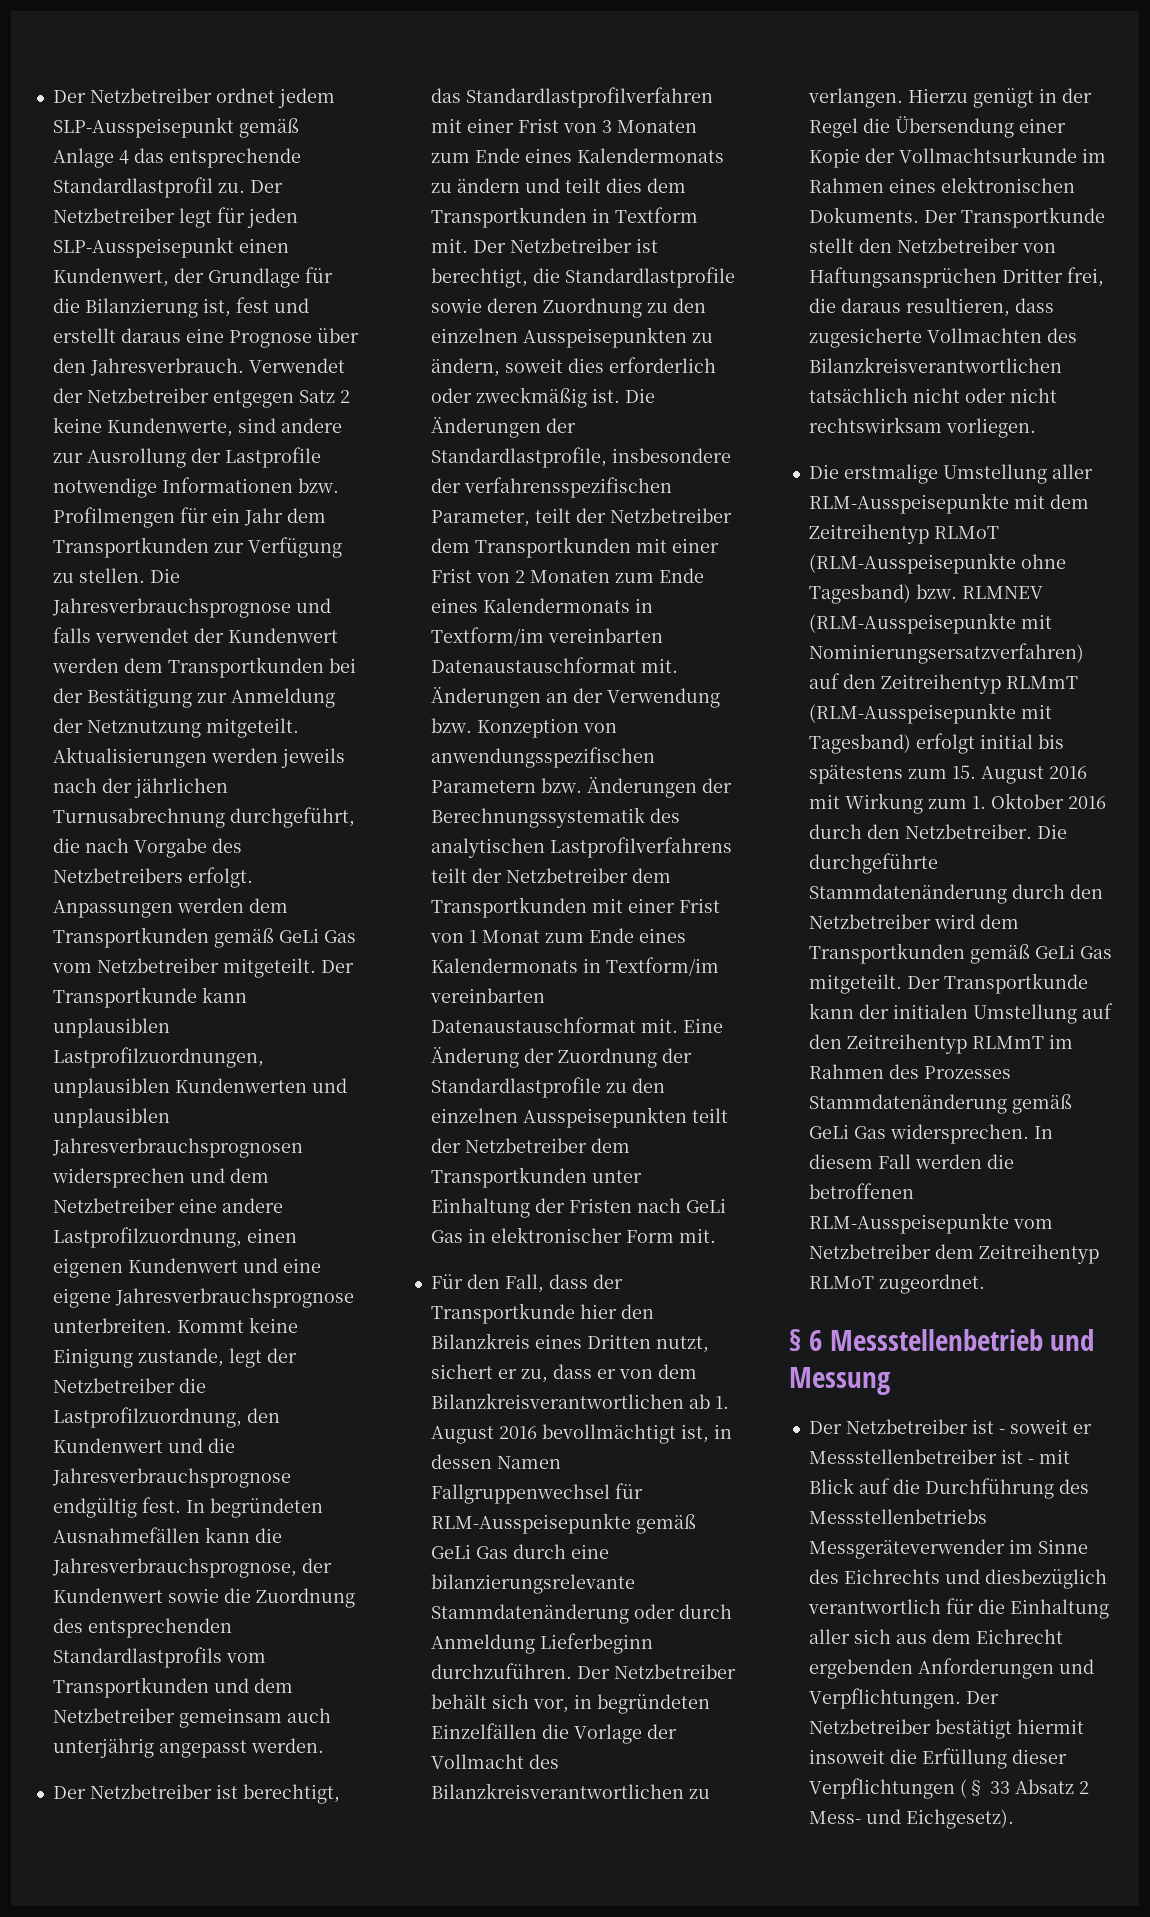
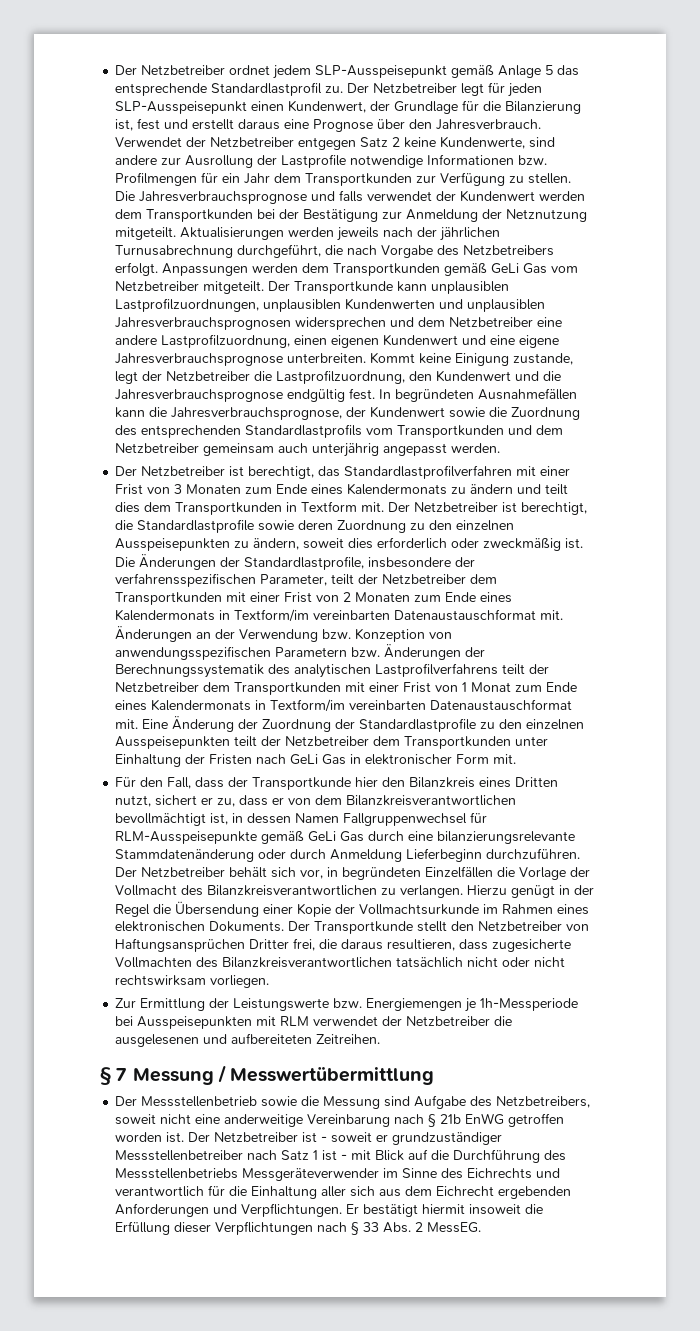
- Der Netzbetreiber ordnet jedem SLP-Ausspeisepunkt gemäß Anlage 4 das entsprechende Standardlastprofil zu.
+ Der Netzbetreiber ordnet jedem SLP-Ausspeisepunkt gemäß Anlage 5 das entsprechende Standardlastprofil zu.
- Für den Fall, dass der Transportkunde hier den Bilanzkreis eines Dritten nutzt, sichert er zu, dass er von dem Bilanzkreisverantwortlichen ab 1. August 2016 bevollmächtigt ist, in dessen Namen Fallgruppenwechsel für RLM-Ausspeisepunkte gemäß GeLi Gas durch eine bilanzierungsrelevante Stammdatenänderung oder durch Anmeldung Lieferbeginn durchzuführen.
+ Für den Fall, dass der Transportkunde hier den Bilanzkreis eines Dritten nutzt, sichert er zu, dass er von dem Bilanzkreisverantwortlichen bevollmächtigt ist, in dessen Namen Fallgruppenwechsel für RLM-Ausspeisepunkte gemäß GeLi Gas durch eine bilanzierungsrelevante Stammdatenänderung oder durch Anmeldung Lieferbeginn durchzuführen.
- Die erstmalige Umstellung aller RLM-Ausspeisepunkte mit dem Zeitreihentyp RLMoT (RLM-Ausspeisepunkte ohne Tagesband) bzw. RLMNEV (RLM-Ausspeisepunkte mit Nominierungsersatzverfahren) auf den Zeitreihentyp RLMmT (RLM-Ausspeisepunkte mit Tagesband) erfolgt initial bis spätestens zum 15. August 2016 mit Wirkung zum 1. Oktober 2016 durch den Netzbetreiber. Die durchgeführte Stammdatenänderung durch den Netzbetreiber wird dem Transportkunden gemäß GeLi Gas mitgeteilt. Der Transportkunde kann der initialen Umstellung auf den Zeitreihentyp RLMmT im Rahmen des Prozesses Stammdatenänderung gemäß GeLi Gas widersprechen. In diesem Fall werden die betroffenen RLM-Ausspeisepunkte vom Netzbetreiber dem Zeitreihentyp RLMoT zugeordnet.
- § 6 Messstellenbetrieb und Messung
- Der Netzbetreiber ist - soweit er Messstellenbetreiber ist - mit Blick auf die Durchführung des Messstellenbetriebs Messgeräteverwender im Sinne des Eichrechts und diesbezüglich verantwortlich für die Einhaltung aller sich aus dem Eichrecht ergebenden Anforderungen und Verpflichtungen.
+ Zur Ermittlung der Leistungswerte bzw. Energiemengen je 1h-Messperiode bei Ausspeisepunkten mit RLM verwendet der Netzbetreiber die ausgelesenen und aufbereiteten Zeitreihen.
+ § 7 Messung / Messwertübermittlung
+ Der Messstellenbetrieb sowie die Messung sind Aufgabe des Netzbetreibers, soweit nicht eine anderweitige Vereinbarung nach § 21b EnWG getroffen worden ist. Der Netzbetreiber ist - soweit er grundzuständiger Messstellenbetreiber nach Satz 1 ist - mit Blick auf die Durchführung des Messstellenbetriebs Messgeräteverwender im Sinne des Eichrechts und verantwortlich für die Einhaltung aller sich aus dem Eichrecht ergebenden Anforderungen und Verpflichtungen.
- Der Netzbetreiber bestätigt hiermit insoweit die Erfüllung dieser Verpflichtungen (§ 33 Absatz 2 Mess- und Eichgesetz).
+ Er bestätigt hiermit insoweit die Erfüllung dieser Verpflichtungen nach § 33 Abs. 2 MessEG.

